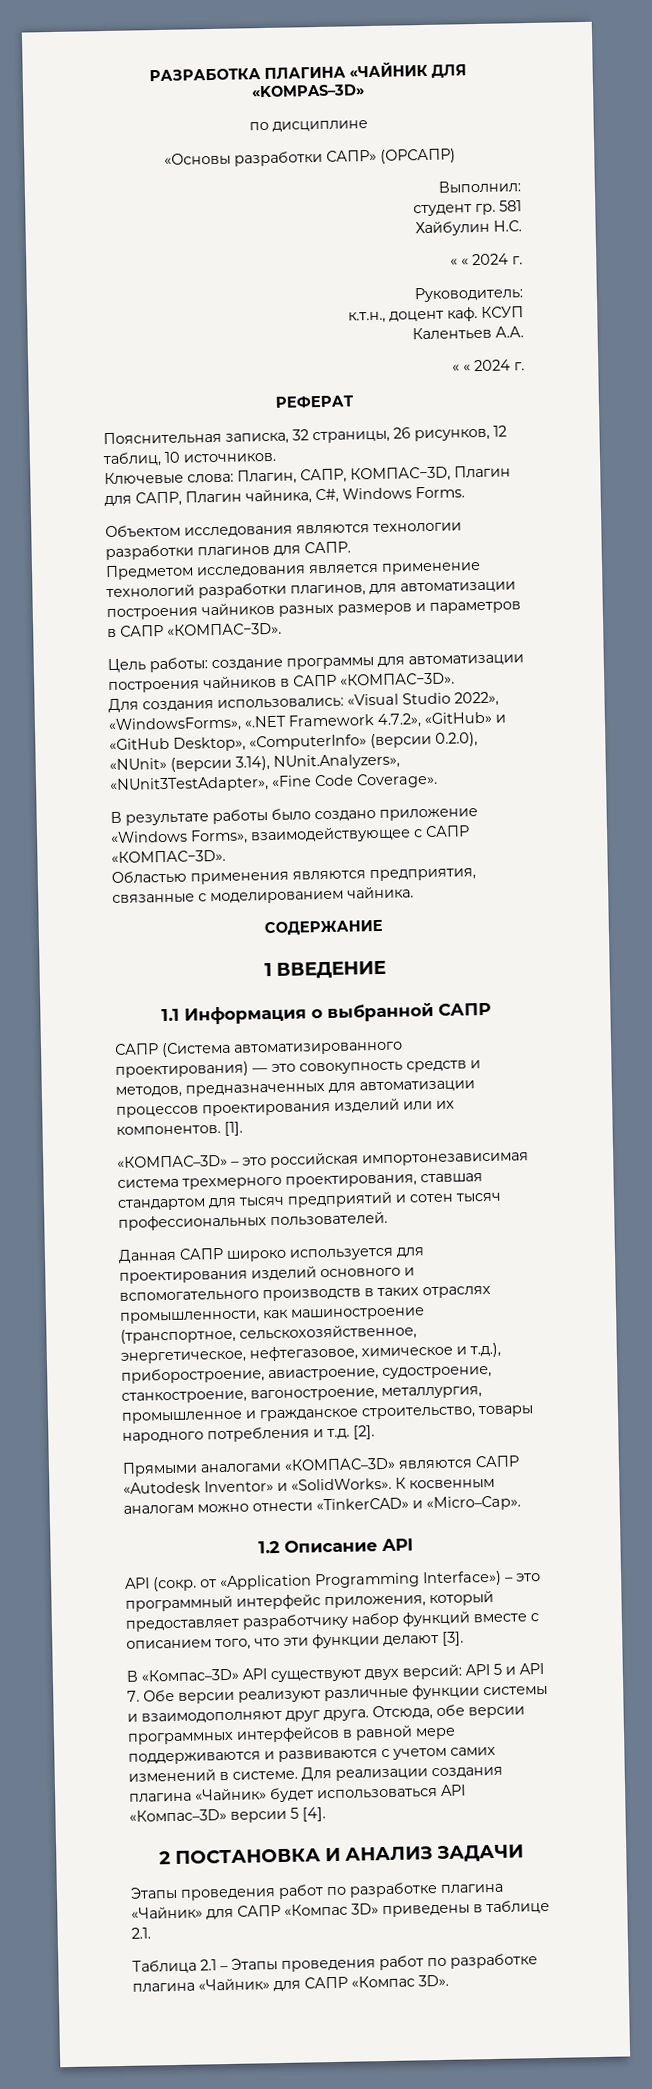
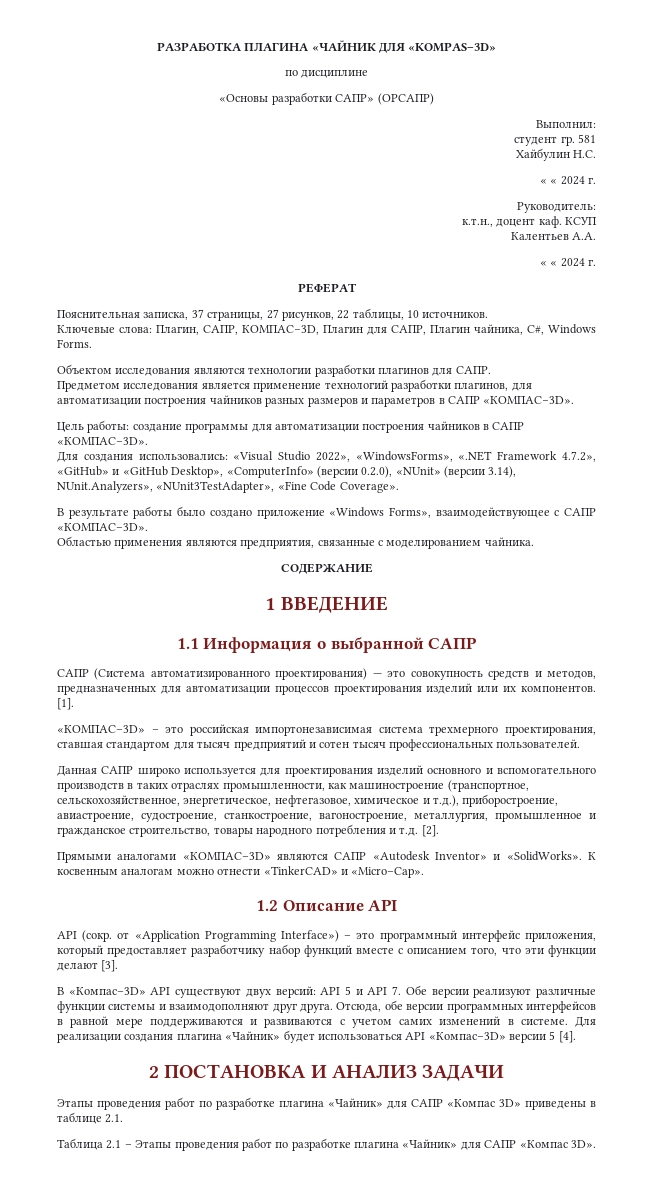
- Пояснительная записка, 32 страницы, 26 рисунков, 12 таблиц, 10 источников.
+ Пояснительная записка, 37 страницы, 27 рисунков, 22 таблицы, 10 источников.

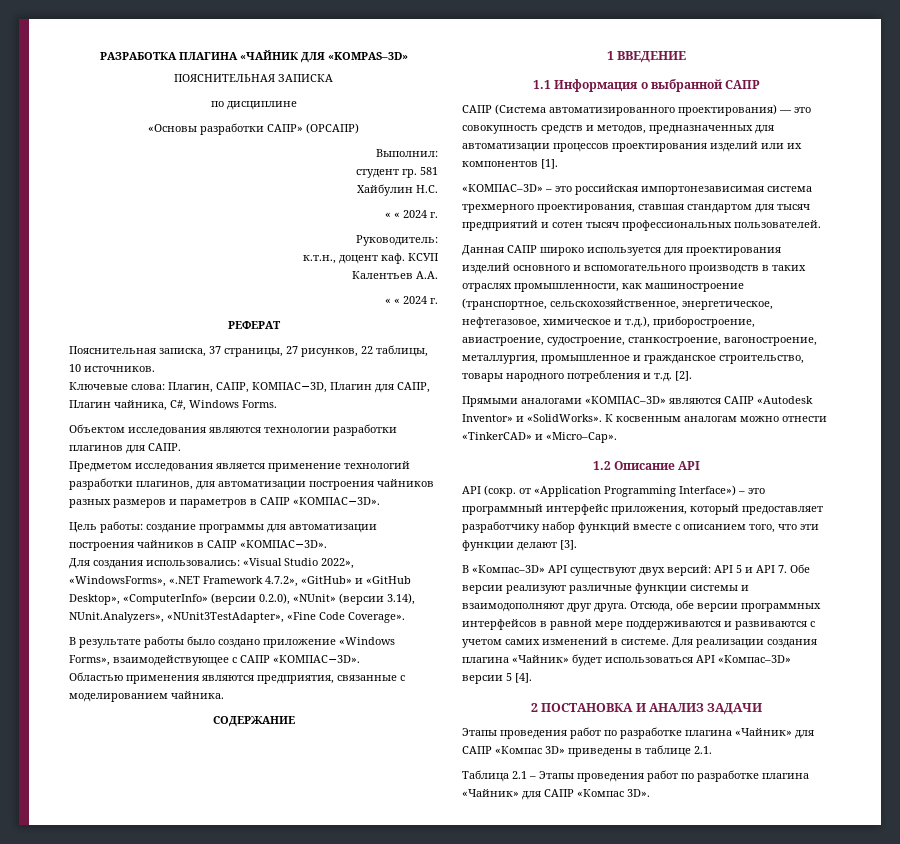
+ ПОЯСНИТЕЛЬНАЯ ЗАПИСКА
- САПР (Система автоматизированного проектирования) — это совокупность средств и методов, предназначенных для автоматизации процессов проектирования изделий или их компонентов. [1].
+ САПР (Система автоматизированного проектирования) — это совокупность средств и методов, предназначенных для автоматизации процессов проектирования изделий или их компонентов [1].

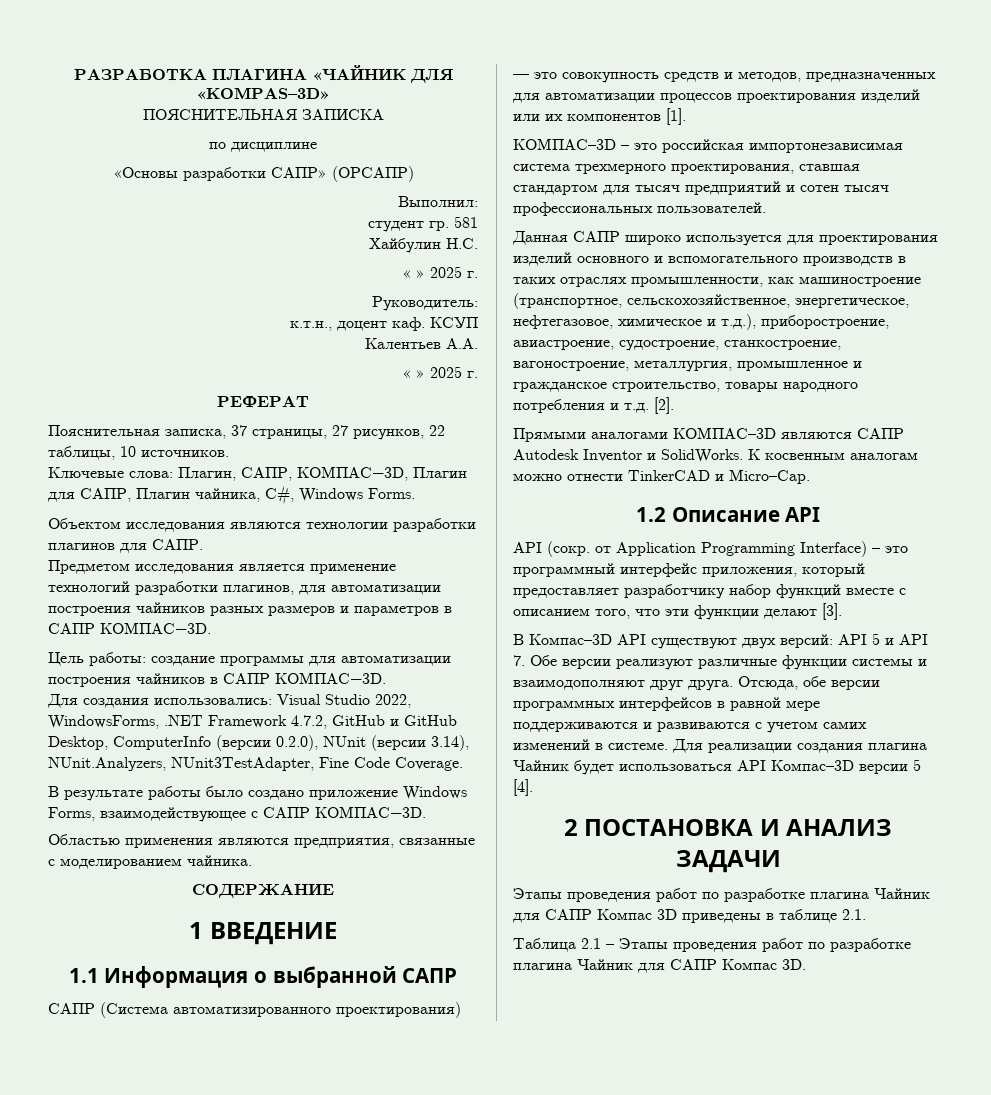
  Хайбулин Н.С.
- « « 2024 г.
+ « » 2025 г.
  Калентьев А.А.
- « « 2024 г.
+ « » 2025 г.
- Предметом исследования является применение технологий разработки плагинов, для автоматизации построения чайников разных размеров и параметров в САПР «КОМПАС−3D».
+ Предметом исследования является применение технологий разработки плагинов, для автоматизации построения чайников разных размеров и параметров в САПР КОМПАС−3D.
- Цель работы: создание программы для автоматизации построения чайников в САПР «КОМПАС−3D».
+ Цель работы: создание программы для автоматизации построения чайников в САПР КОМПАС−3D.
- Для создания использовались: «Visual Studio 2022», «WindowsForms», «.NET Framework 4.7.2», «GitHub» и «GitHub Desktop», «ComputerInfo» (версии 0.2.0), «NUnit» (версии 3.14), NUnit.Analyzers», «NUnit3TestAdapter», «Fine Code Coverage».
+ Для создания использовались: Visual Studio 2022, WindowsForms, .NET Framework 4.7.2, GitHub и GitHub Desktop, ComputerInfo (версии 0.2.0), NUnit (версии 3.14), NUnit.Analyzers, NUnit3TestAdapter, Fine Code Coverage.
- В результате работы было создано приложение «Windows Forms», взаимодействующее с САПР «КОМПАС−3D».
+ В результате работы было создано приложение Windows Forms, взаимодействующее с САПР КОМПАС−3D.
- «КОМПАС–3D» – это российская импортонезависимая система трехмерного проектирования, ставшая стандартом для тысяч предприятий и сотен тысяч профессиональных пользователей.
+ КОМПАС–3D – это российская импортонезависимая система трехмерного проектирования, ставшая стандартом для тысяч предприятий и сотен тысяч профессиональных пользователей.
- Прямыми аналогами «КОМПАС–3D» являются САПР «Autodesk Inventor» и «SolidWorks».
+ Прямыми аналогами КОМПАС–3D являются САПР Autodesk Inventor и SolidWorks.
- К косвенным аналогам можно отнести «TinkerCAD» и «Micro–Cap».
+ К косвенным аналогам можно отнести TinkerCAD и Micro–Cap.
- API (сокр. от «Application Programming Interface») – это программный интерфейс приложения, который предоставляет разработчику набор функций вместе с описанием того, что эти функции делают [3].
+ API (сокр. от Application Programming Interface) – это программный интерфейс приложения, который предоставляет разработчику набор функций вместе с описанием того, что эти функции делают [3].
- В «Компас–3D» API существуют двух версий: API 5 и API 7. Обе версии реализуют различные функции системы и взаимодополняют друг друга.
+ В Компас–3D API существуют двух версий: API 5 и API 7. Обе версии реализуют различные функции системы и взаимодополняют друг друга.
- Для реализации создания плагина «Чайник» будет использоваться API «Компас–3D» версии 5 [4].
+ Для реализации создания плагина Чайник будет использоваться API Компас–3D версии 5 [4].
- Этапы проведения работ по разработке плагина «Чайник» для САПР «Компас 3D» приведены в таблице 2.1.
+ Этапы проведения работ по разработке плагина Чайник для САПР Компас 3D приведены в таблице 2.1.
- Таблица 2.1 – Этапы проведения работ по разработке плагина «Чайник» для САПР «Компас 3D».
+ Таблица 2.1 – Этапы проведения работ по разработке плагина Чайник для САПР Компас 3D.

